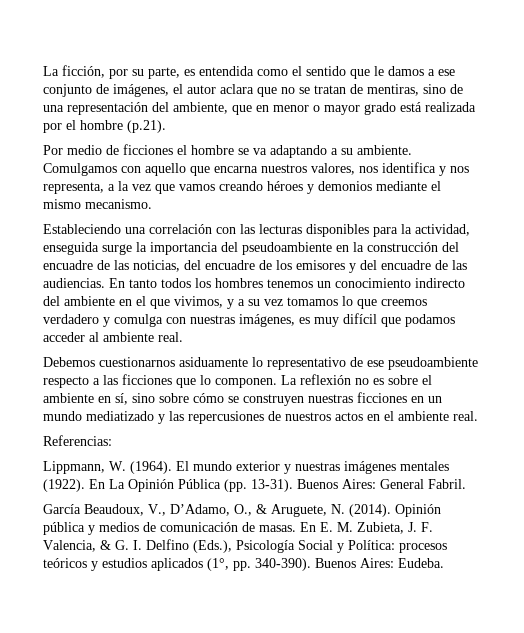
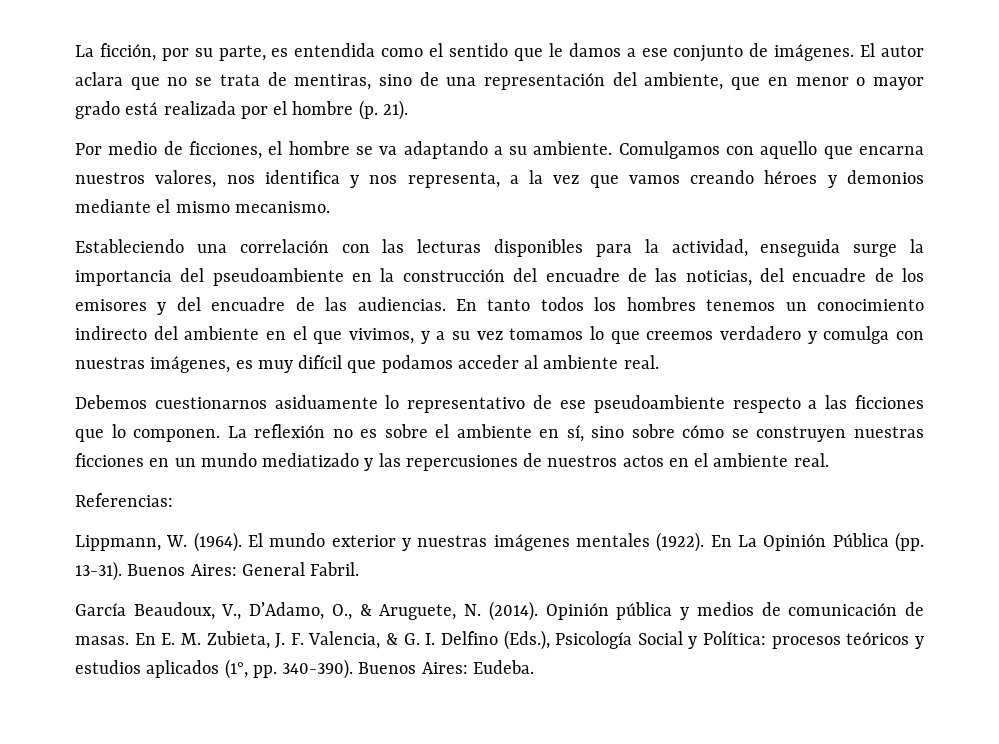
- La ficción, por su parte, es entendida como el sentido que le damos a ese conjunto de imágenes, el autor aclara que no se tratan de mentiras, sino de una representación del ambiente, que en menor o mayor grado está realizada por el hombre (p.21).
+ La ficción, por su parte, es entendida como el sentido que le damos a ese conjunto de imágenes. El autor aclara que no se trata de mentiras, sino de una representación del ambiente, que en menor o mayor grado está realizada por el hombre (p. 21).
- Por medio de ficciones el hombre se va adaptando a su ambiente.
+ Por medio de ficciones, el hombre se va adaptando a su ambiente.

